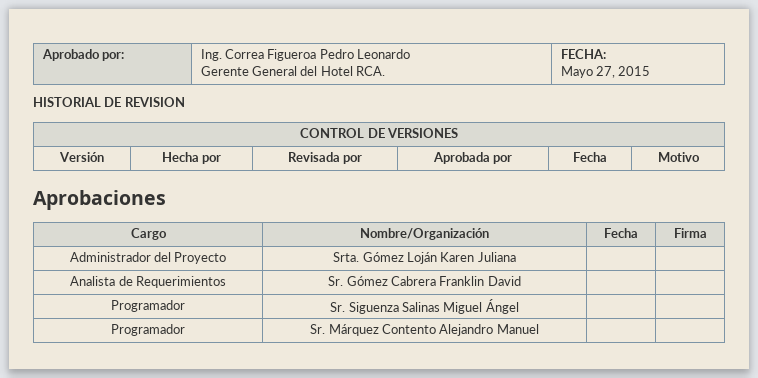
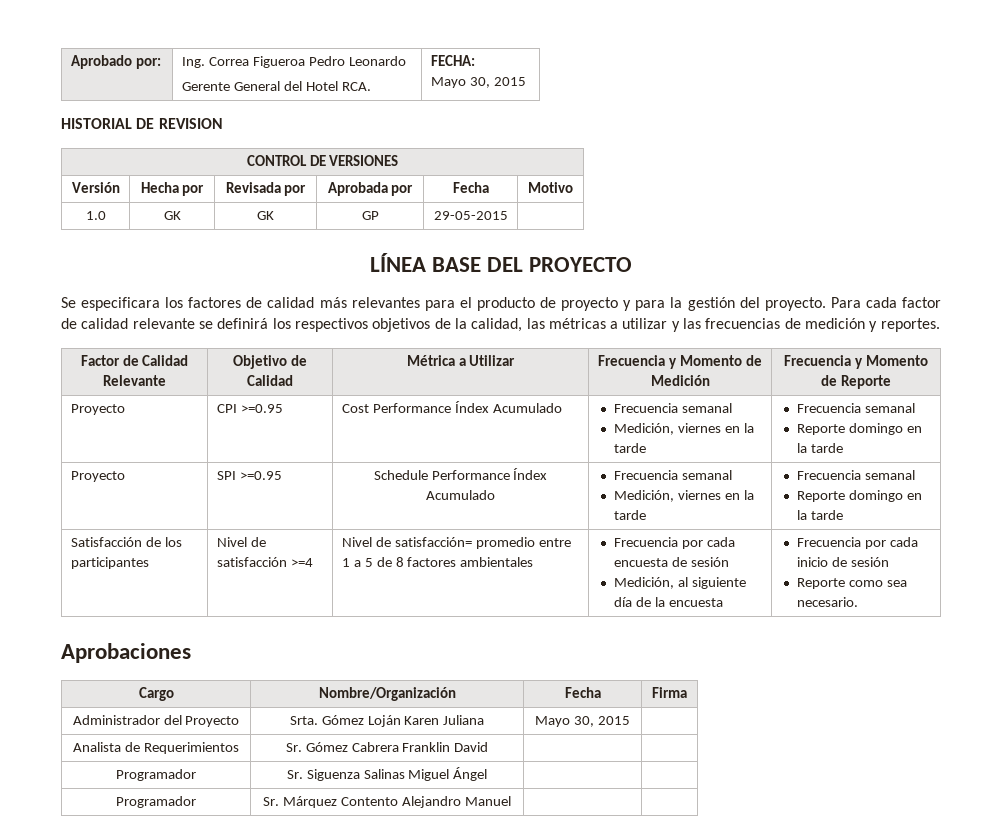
  Aprobado por: | Ing. Correa Figueroa Pedro Leonardo
  Gerente General del Hotel RCA. | FECHA:
- Mayo 27, 2015
+ Mayo 30, 2015
+ 1.0 | GK | GK | GP | 29-05-2015 |
+ LÍNEA BASE DEL PROYECTO
+ Se especificara los factores de calidad más relevantes para el producto de proyecto y para la gestión del proyecto. Para cada factor de calidad relevante se definirá los respectivos objetivos de la calidad, las métricas a utilizar y las frecuencias de medición y reportes.
+ Factor de Calidad Relevante | Objetivo de Calidad | Métrica a Utilizar | Frecuencia y Momento de Medición | Frecuencia y Momento de Reporte
+ Proyecto | CPI ˃=0.95 | Cost Performance Índex Acumulado | Frecuencia semanal
+ Medición, viernes en la tarde | Frecuencia semanal
+ Reporte domingo en la tarde
+ Proyecto | SPI ˃=0.95 | Schedule Performance Índex Acumulado | Frecuencia semanal
+ Medición, viernes en la tarde | Frecuencia semanal
+ Reporte domingo en la tarde
+ Satisfacción de los participantes | Nivel de satisfacción ˃=4 | Nivel de satisfacción= promedio entre 1 a 5 de 8 factores ambientales | Frecuencia por cada encuesta de sesión
+ Medición, al siguiente día de la encuesta | Frecuencia por cada inicio de sesión
+ Reporte como sea necesario.
- Administrador del Proyecto | Srta. Gómez Loján Karen Juliana | |
+ Administrador del Proyecto | Srta. Gómez Loján Karen Juliana | Mayo 30, 2015 |

